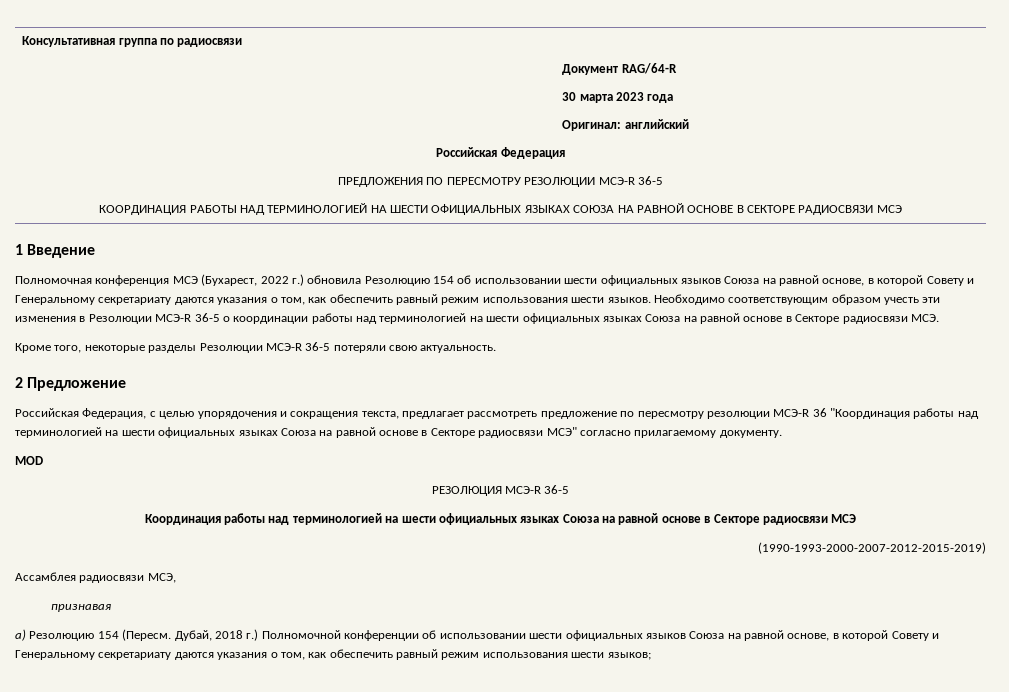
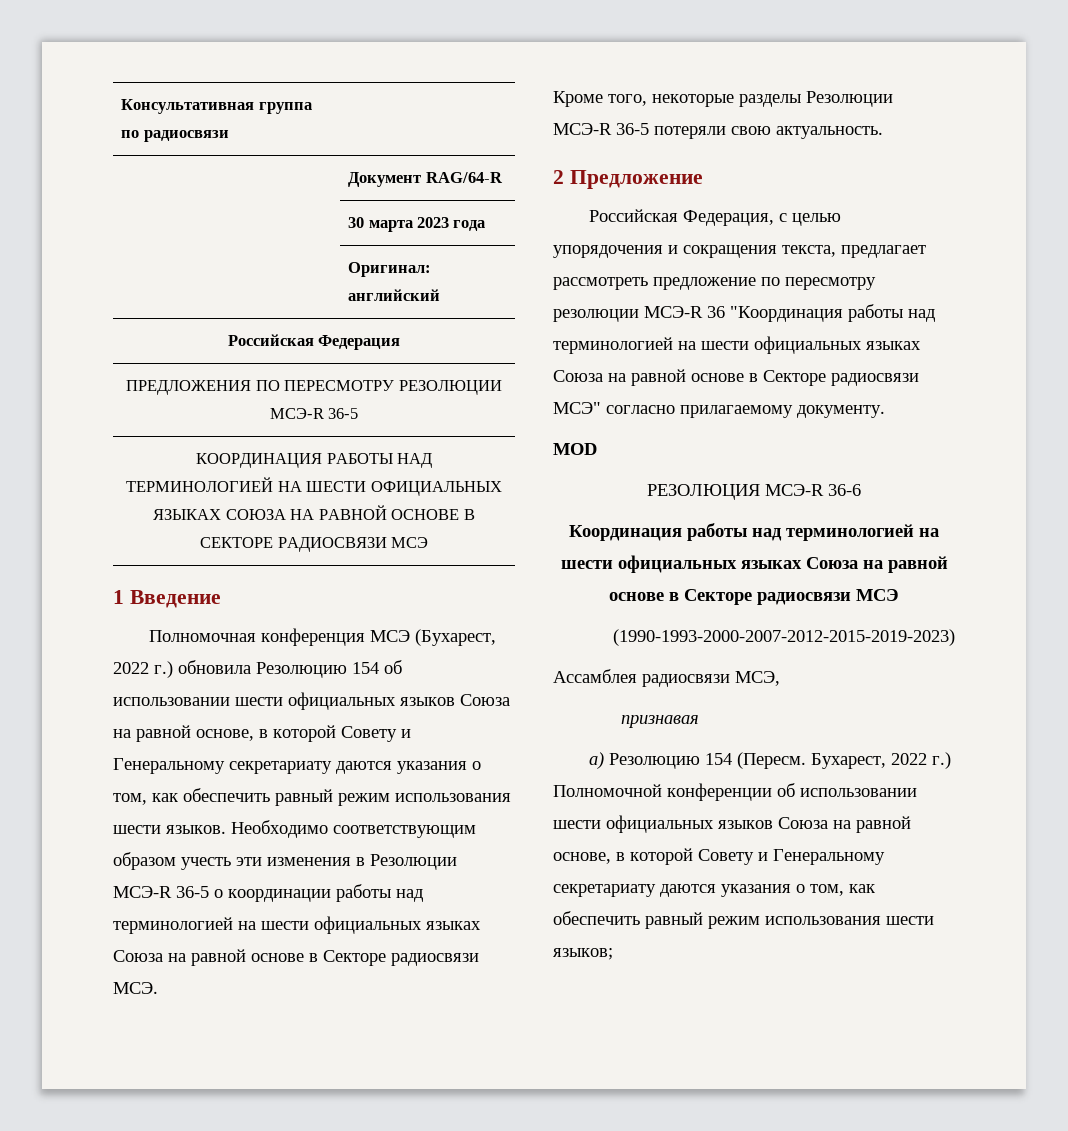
- РЕЗОЛЮЦИЯ МСЭ-R 36-5
+ РЕЗОЛЮЦИЯ МСЭ-R 36-6
- (1990-1993-2000-2007-2012-2015-2019)
+ (1990-1993-2000-2007-2012-2015-2019-2023)
- Дубай, 2018 г.) Полномочной конференции об использовании шести официальных языков Союза на равной основе, в которой Совету и Генеральному секретариату даются указания о том, как обеспечить равный режим использования шести языков;
+ Бухарест, 2022 г.) Полномочной конференции об использовании шести официальных языков Союза на равной основе, в которой Совету и Генеральному секретариату даются указания о том, как обеспечить равный режим использования шести языков;

